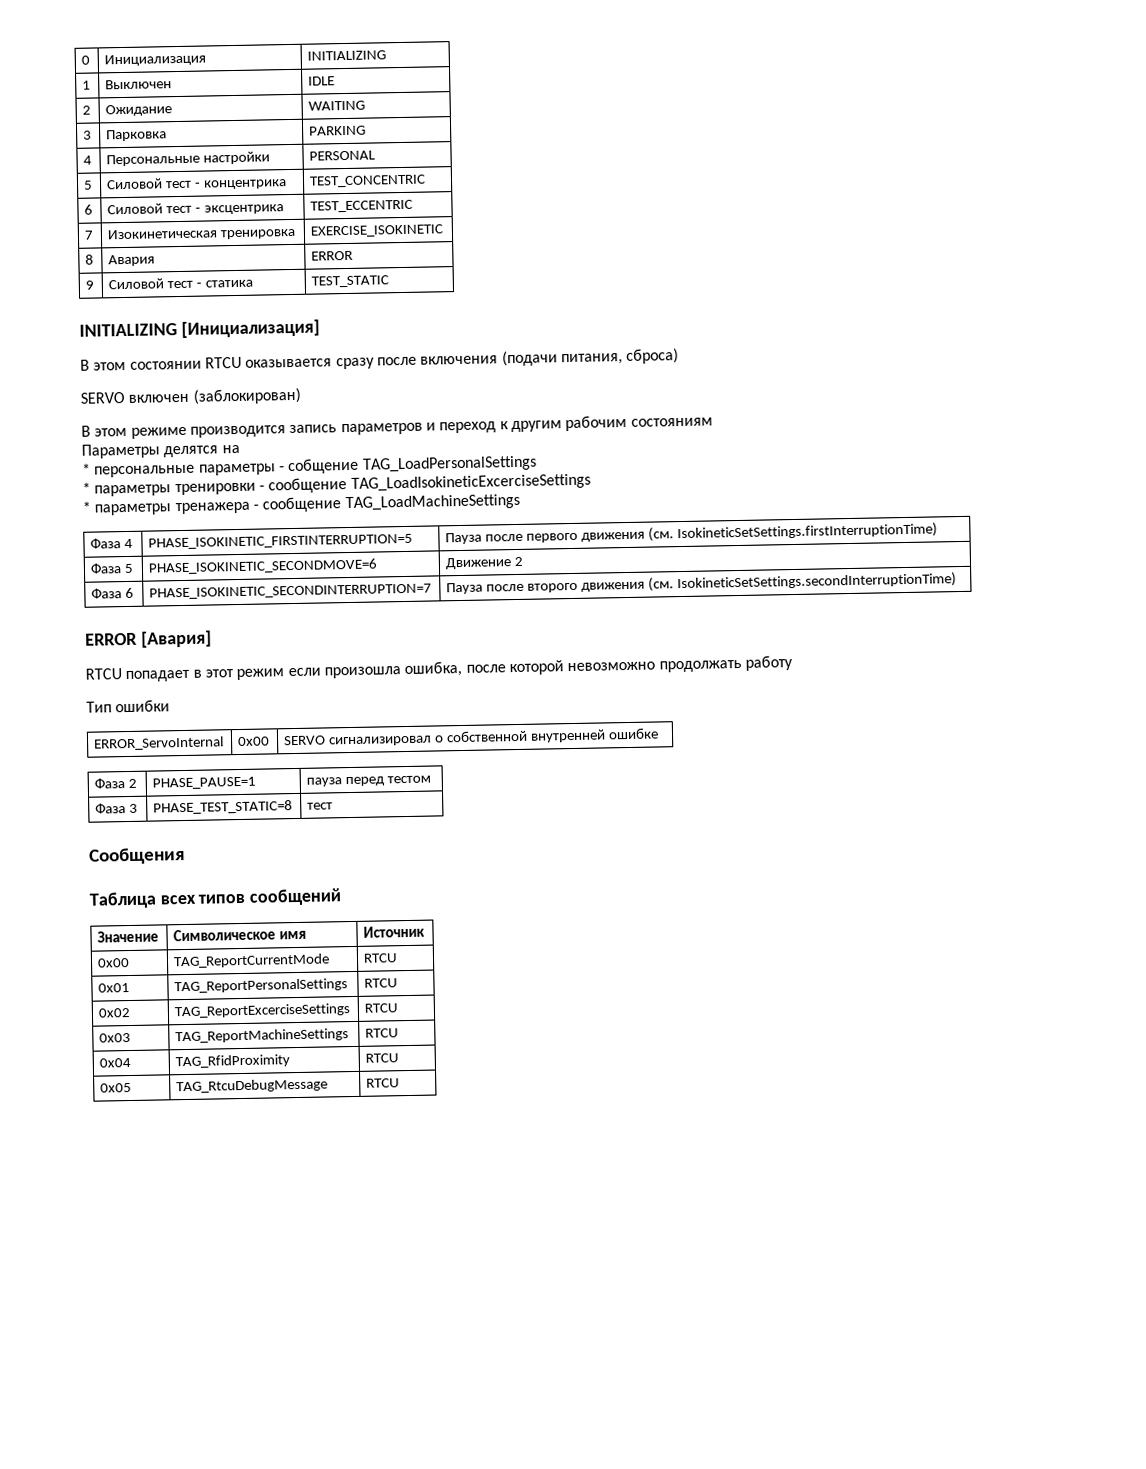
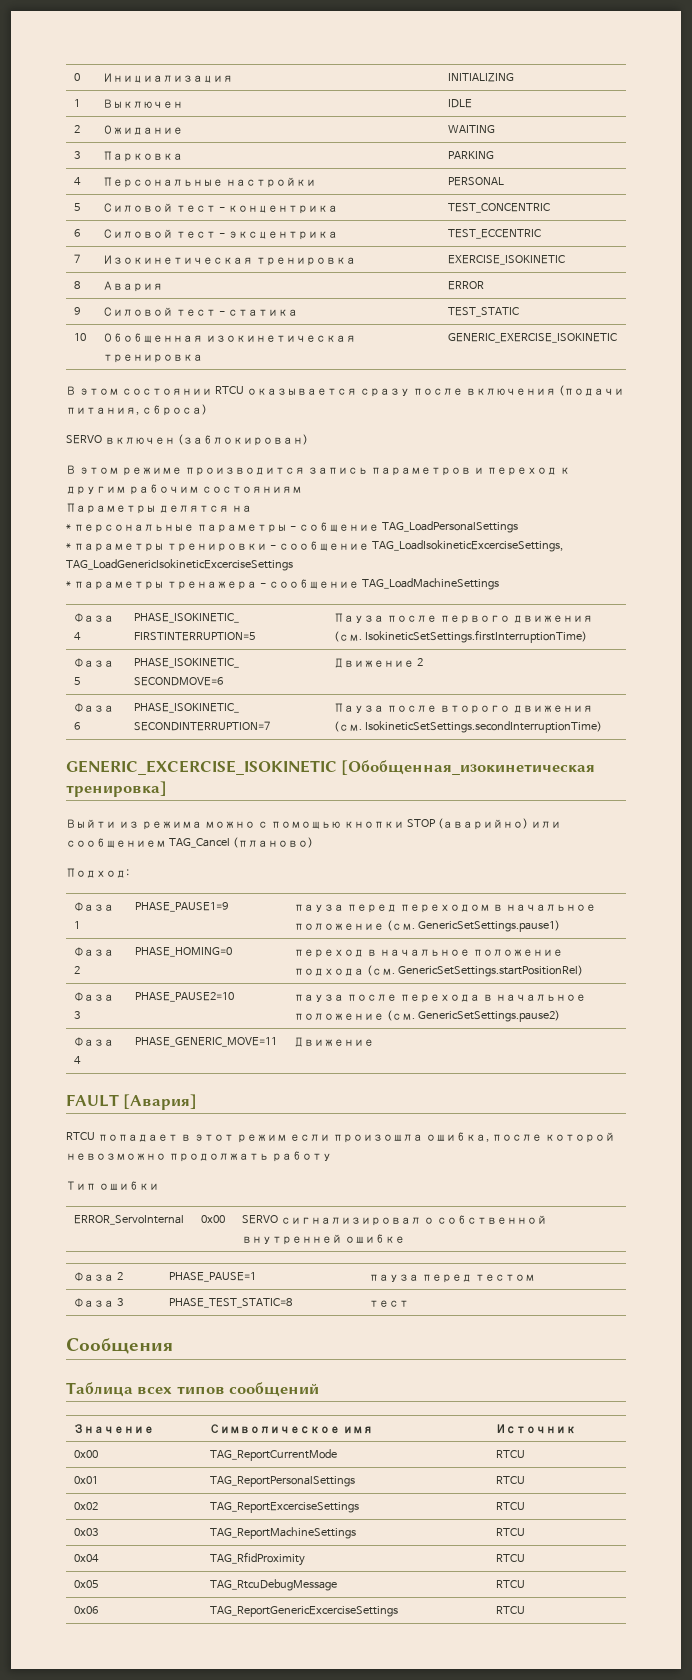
- INITIALIZING [Инициализация]
+ 10 | Обобщенная изокинетическая тренировка | GENERIC_EXERCISE_ISOKINETIC
- * параметры тренировки - сообщение TAG_LoadIsokineticExcerciseSettings
+ * параметры тренировки - сообщение TAG_LoadIsokineticExcerciseSettings, TAG_LoadGenericIsokineticExcerciseSettings
- ERROR [Авария]
+ GENERIC_EXCERCISE_ISOKINETIC [Обобщенная_изокинетическая тренировка]
+ Выйти из режима можно с помощью кнопки STOP (аварийно) или сообщением TAG_Cancel (планово)
+ Подход:
+ Фаза 1 | PHASE_PAUSE1=9 | пауза перед переходом в начальное положение (см. GenericSetSettings.pause1)
+ Фаза 2 | PHASE_HOMING=0 | переход в начальное положение подхода (см. GenericSetSettings.startPositionRel)
+ Фаза 3 | PHASE_PAUSE2=10 | пауза после перехода в начальное положение (см. GenericSetSettings.pause2)
+ Фаза 4 | PHASE_GENERIC_MOVE=11 | Движение
+ FAULT [Авария]
+ 0x06 | TAG_ReportGenericExcerciseSettings | RTCU

